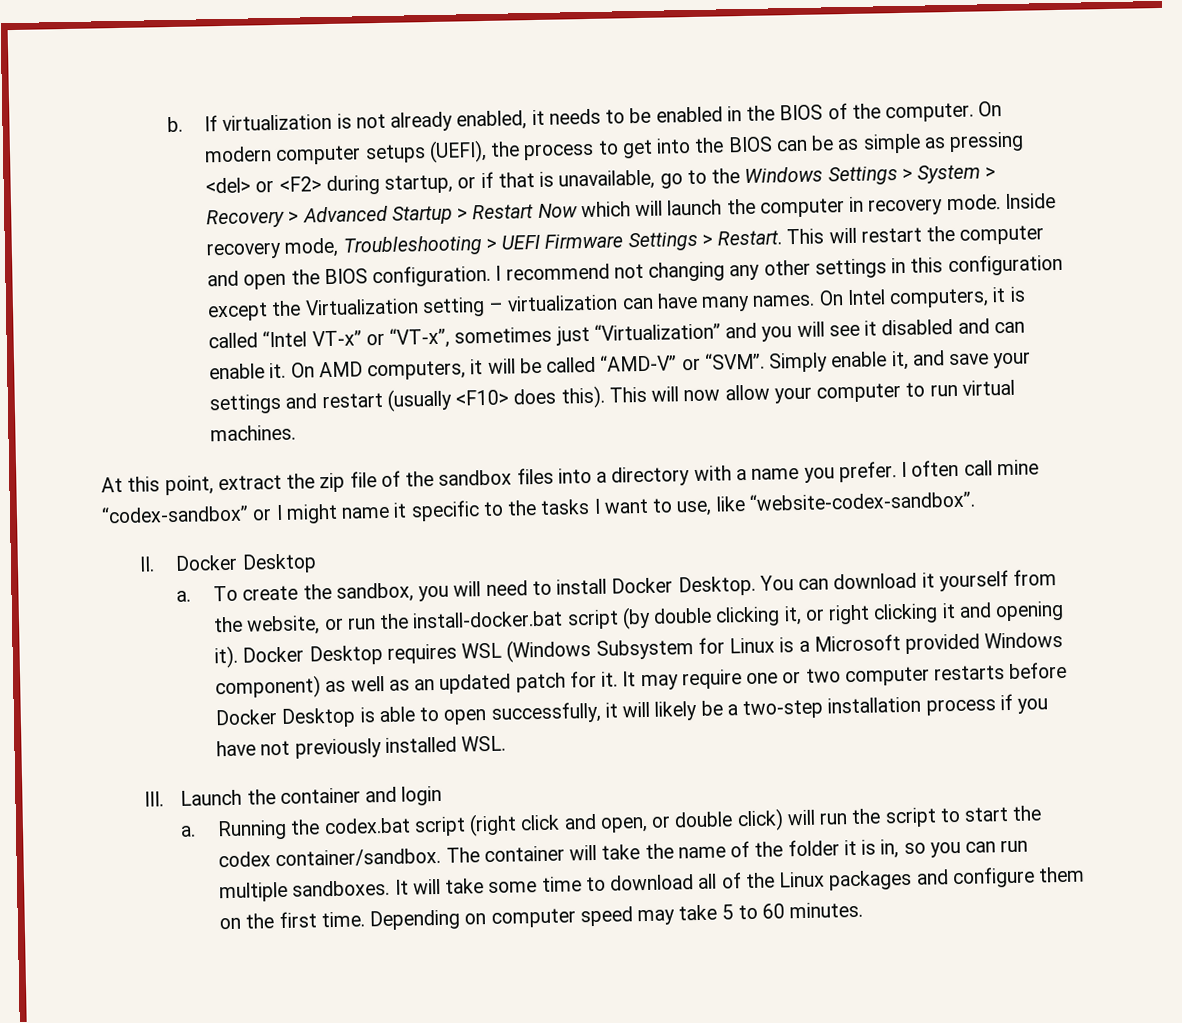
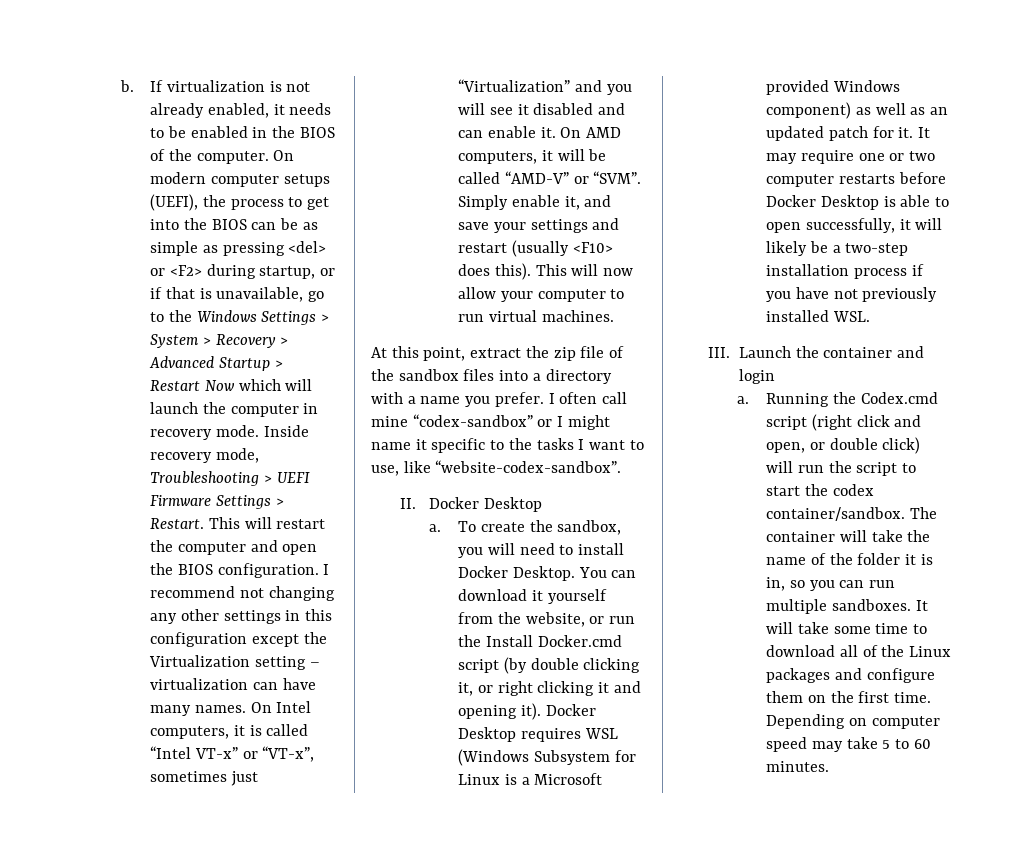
- You can download it yourself from the website, or run the install-docker.bat script (by double clicking it, or right clicking it and opening it).
+ You can download it yourself from the website, or run the Install Docker.cmd script (by double clicking it, or right clicking it and opening it).
- Running the codex.bat script (right click and open, or double click) will run the script to start the codex container/sandbox.
+ Running the Codex.cmd script (right click and open, or double click) will run the script to start the codex container/sandbox.

